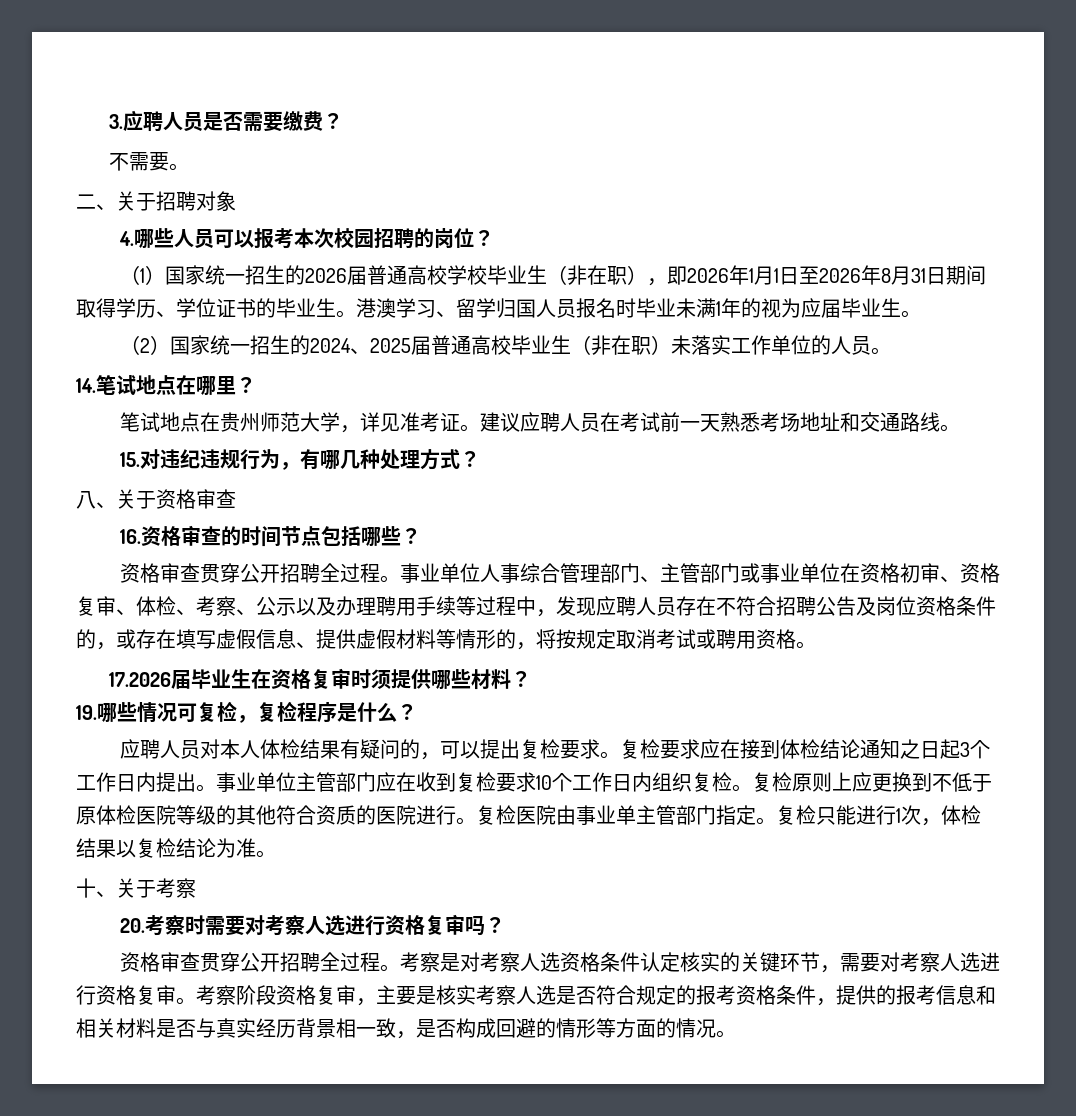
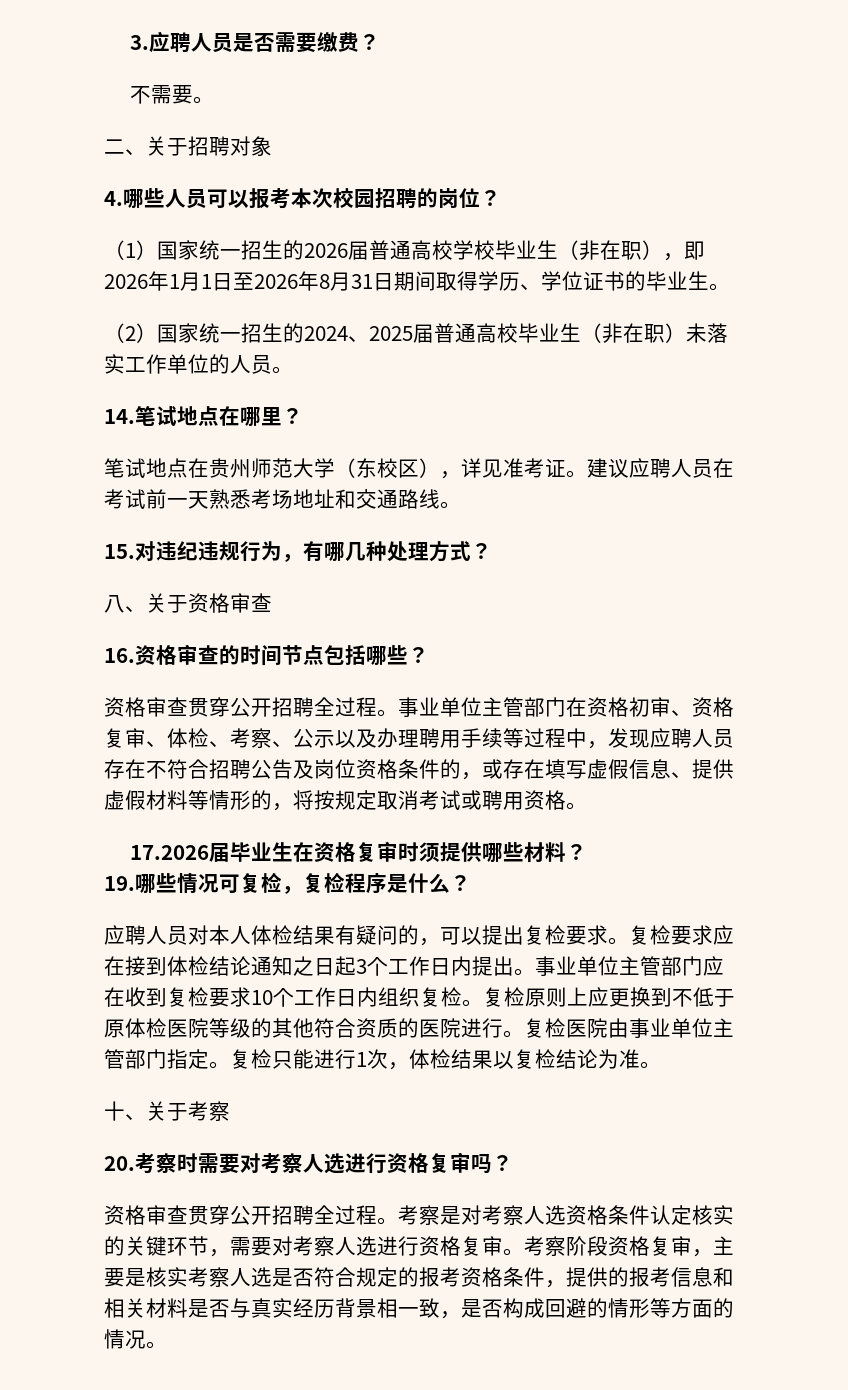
- 港澳学习、留学归国人员报名时毕业未满1年的视为应届毕业生。
- 笔试地点在贵州师范大学，详见准考证。
+ 笔试地点在贵州师范大学（东校区），详见准考证。
- 事业单位人事综合管理部门、主管部门或事业单位在资格初审、资格复审、体检、考察、公示以及办理聘用手续等过程中，发现应聘人员存在不符合招聘公告及岗位资格条件的，或存在填写虚假信息、提供虚假材料等情形的，将按规定取消考试或聘用资格。
+ 事业单位主管部门在资格初审、资格复审、体检、考察、公示以及办理聘用手续等过程中，发现应聘人员存在不符合招聘公告及岗位资格条件的，或存在填写虚假信息、提供虚假材料等情形的，将按规定取消考试或聘用资格。
- 复检医院由事业单主管部门指定。
+ 复检医院由事业单位主管部门指定。

